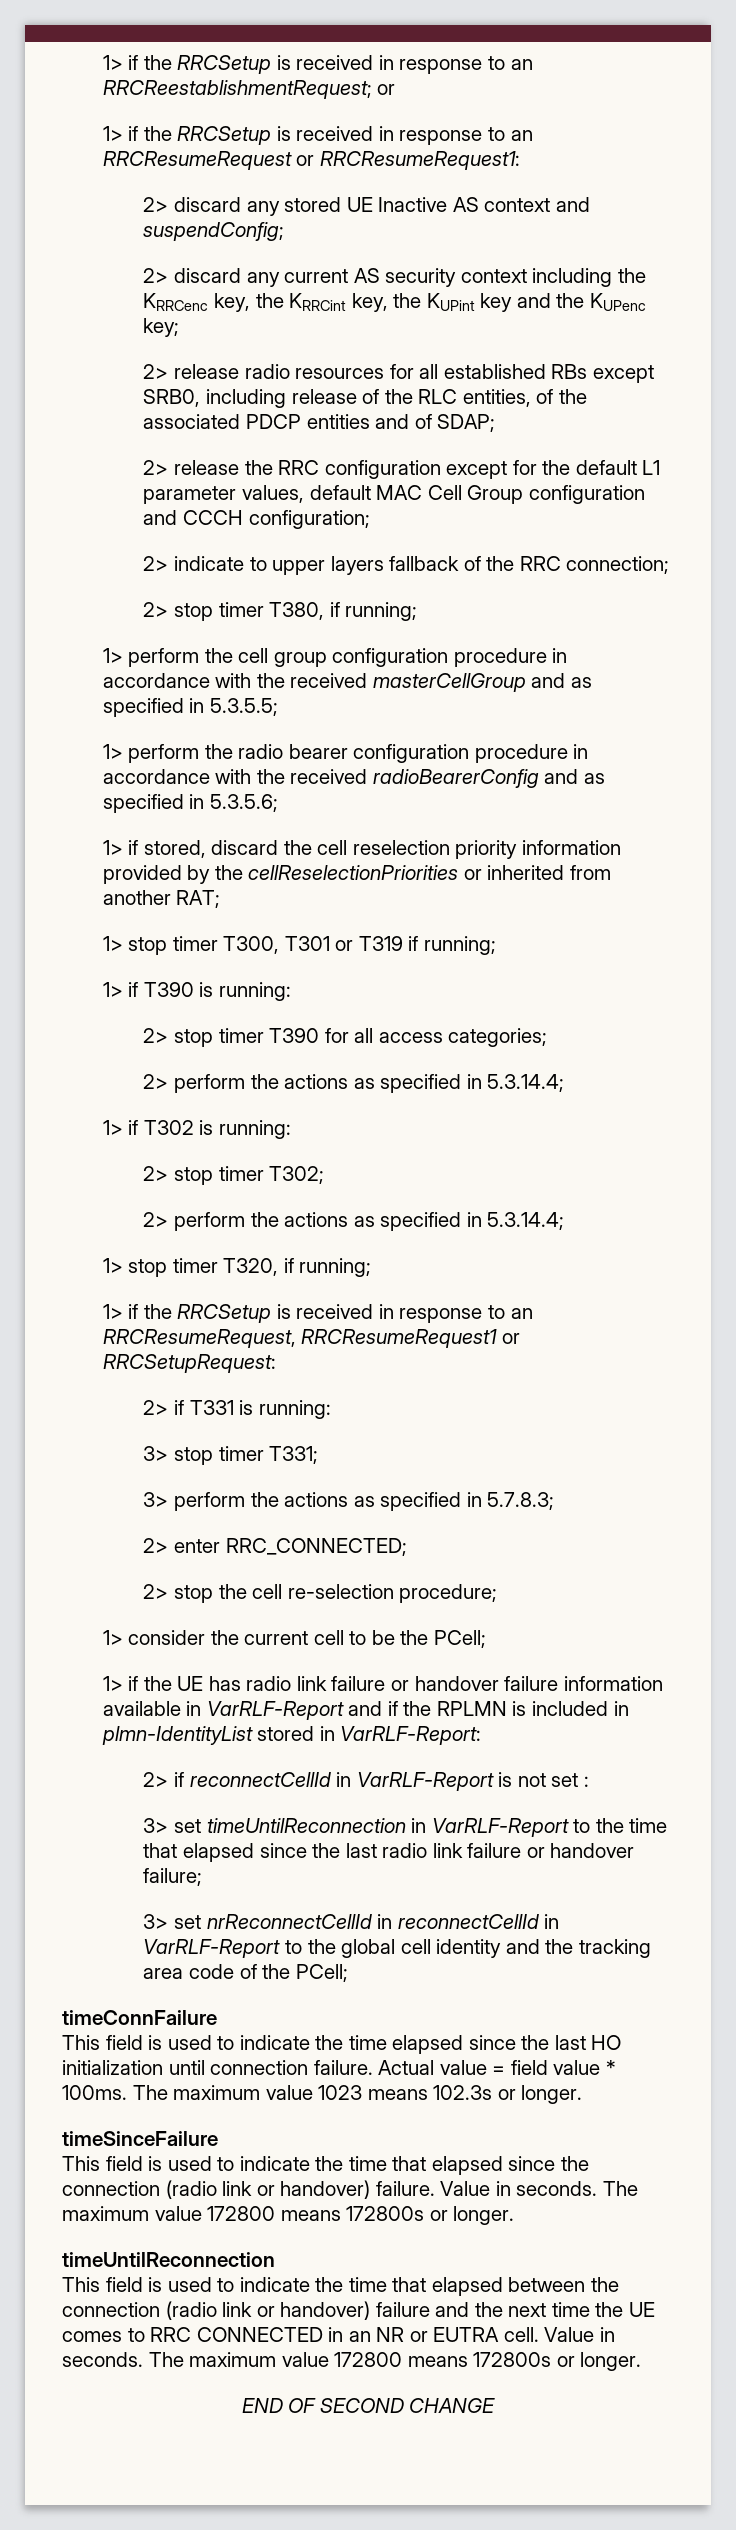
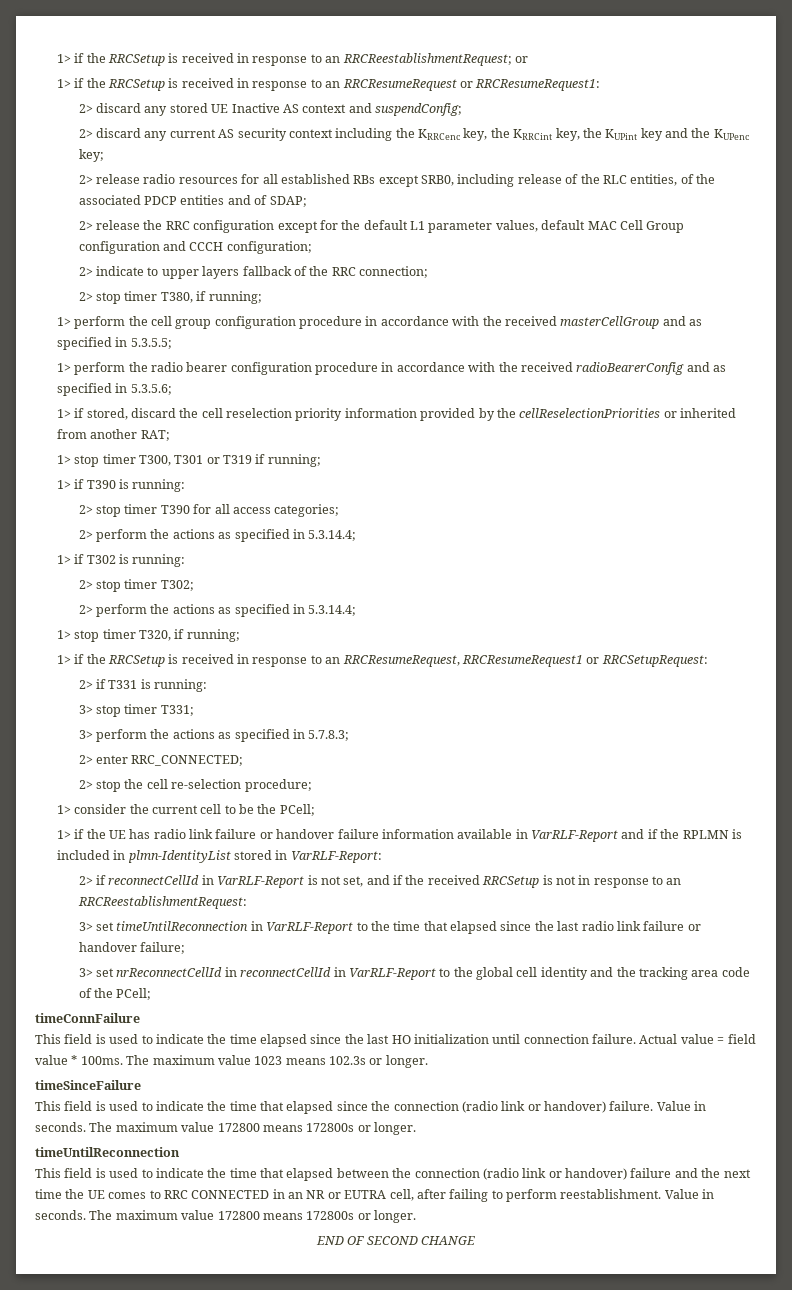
- 2> if reconnectCellId in VarRLF-Report is not set :
+ 2> if reconnectCellId in VarRLF-Report is not set, and if the received RRCSetup is not in response to an RRCReestablishmentRequest:
- This field is used to indicate the time that elapsed between the connection (radio link or handover) failure and the next time the UE comes to RRC CONNECTED in an NR or EUTRA cell.
+ This field is used to indicate the time that elapsed between the connection (radio link or handover) failure and the next time the UE comes to RRC CONNECTED in an NR or EUTRA cell, after failing to perform reestablishment.

